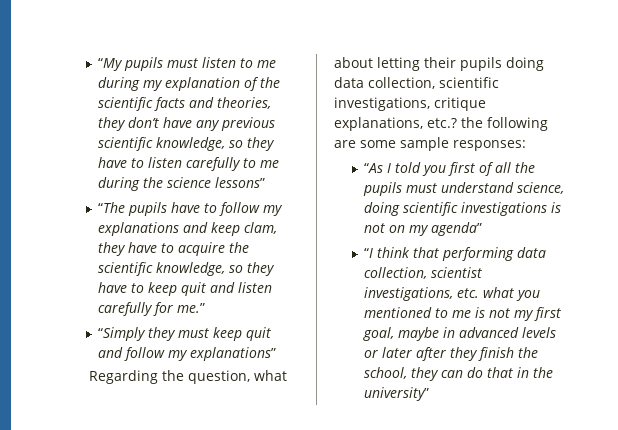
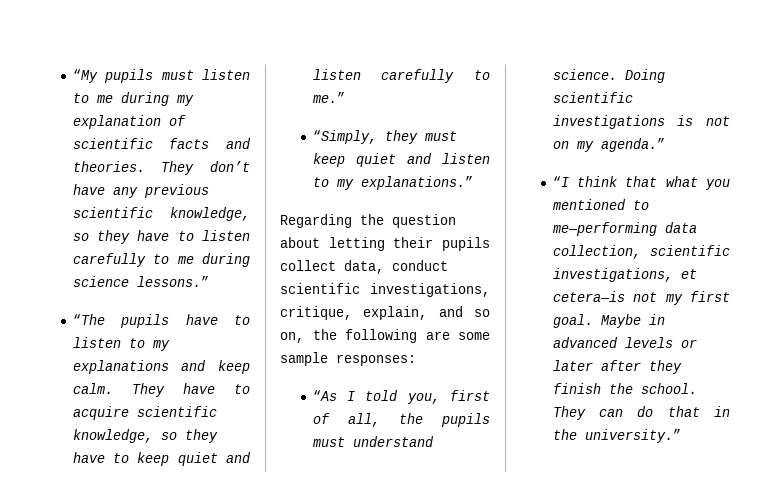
- “My pupils must listen to me during my explanation of the scientific facts and theories, they don’t have any previous scientific knowledge, so they have to listen carefully to me during the science lessons”
+ “My pupils must listen to me during my explanation of scientific facts and theories. They don’t have any previous scientific knowledge, so they have to listen carefully to me during science lessons.”
- “The pupils have to follow my explanations and keep clam, they have to acquire the scientific knowledge, so they have to keep quit and listen carefully for me.”
+ “The pupils have to listen to my explanations and keep calm. They have to acquire scientific knowledge, so they have to keep quiet and listen carefully to me.”
- “Simply they must keep quit and follow my explanations”
+ “Simply, they must keep quiet and listen to my explanations.”
- Regarding the question, what about letting their pupils doing data collection, scientific investigations, critique explanations, etc.? the following are some sample responses:
+ Regarding the question about letting their pupils collect data, conduct scientific investigations, critique, explain, and so on, the following are some sample responses:
- “As I told you first of all the pupils must understand science, doing scientific investigations is not on my agenda”
+ “As I told you, first of all, the pupils must understand science. Doing scientific investigations is not on my agenda.”
- “I think that performing data collection, scientist investigations, etc. what you mentioned to me is not my first goal, maybe in advanced levels or later after they finish the school, they can do that in the university”
+ “I think that what you mentioned to me—performing data collection, scientific investigations, et cetera—is not my first goal. Maybe in advanced levels or later after they finish the school. They can do that in the university.”

